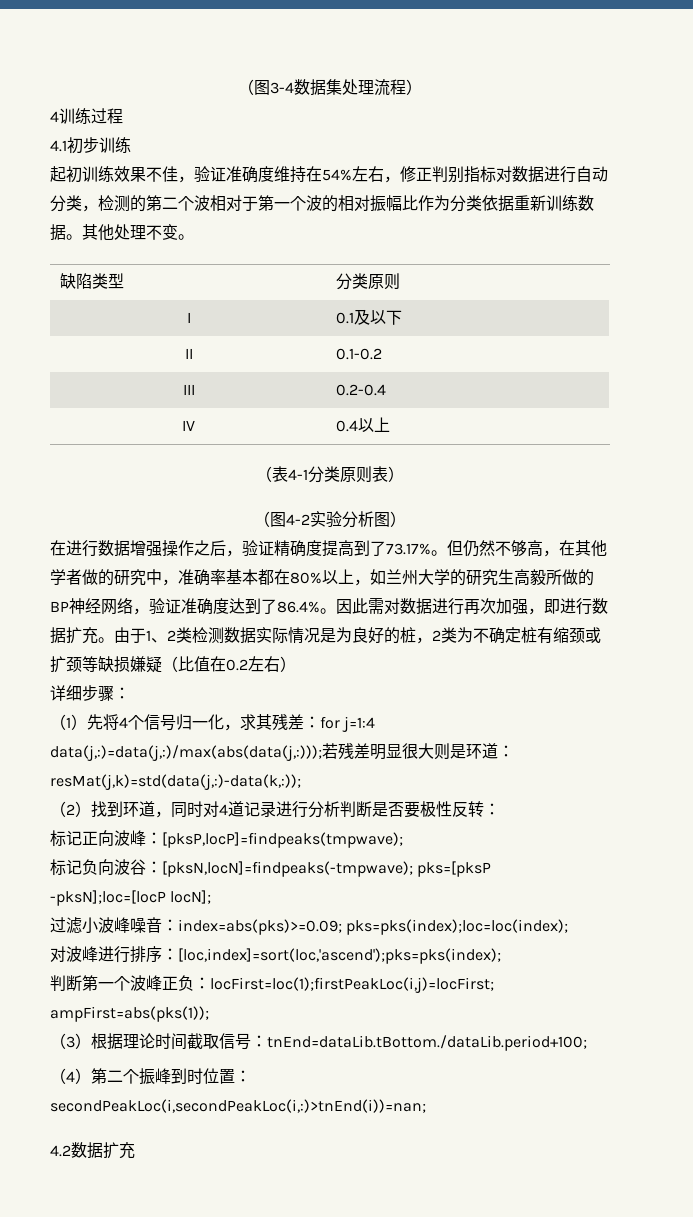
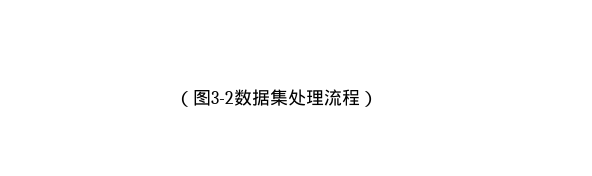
- （图3-4数据集处理流程）
+ （图3-2数据集处理流程）
- 4训练过程
- 4.1初步训练
- 起初训练效果不佳，验证准确度维持在54%左右，修正判别指标对数据进行自动分类，检测的第二个波相对于第一个波的相对振幅比作为分类依据重新训练数据。其他处理不变。
- 缺陷类型 | 分类原则
- I | 0.1及以下
- II | 0.1-0.2
- III | 0.2-0.4
- IV | 0.4以上
- （表4-1分类原则表）
- （图4-2实验分析图）
- 在进行数据增强操作之后，验证精确度提高到了73.17%。但仍然不够高，在其他学者做的研究中，准确率基本都在80%以上，如兰州大学的研究生高毅所做的BP神经网络，验证准确度达到了86.4%。因此需对数据进行再次加强，即进行数据扩充。由于1、2类检测数据实际情况是为良好的桩，2类为不确定桩有缩颈或扩颈等缺损嫌疑（比值在0.2左右）
- 详细步骤：
- （1）先将4个信号归一化，求其残差：for j=1:4 data(j,:)=data(j,:)/max(abs(data(j,:)));若残差明显很大则是环道：resMat(j,k)=std(data(j,:)-data(k,:));
- （2）找到环道，同时对4道记录进行分析判断是否要极性反转：
- 标记正向波峰：[pksP,locP]=findpeaks(tmpwave);
- 标记负向波谷：[pksN,locN]=findpeaks(-tmpwave); pks=[pksP -pksN];loc=[locP locN];
- 过滤小波峰噪音：index=abs(pks)>=0.09; pks=pks(index);loc=loc(index);
- 对波峰进行排序：[loc,index]=sort(loc,'ascend');pks=pks(index);
- 判断第一个波峰正负：locFirst=loc(1);firstPeakLoc(i,j)=locFirst; ampFirst=abs(pks(1));
- （3）根据理论时间截取信号：tnEnd=dataLib.tBottom./dataLib.period+100;
- （4）第二个振峰到时位置：secondPeakLoc(i,secondPeakLoc(i,:)>tnEnd(i))=nan;
- 4.2数据扩充

